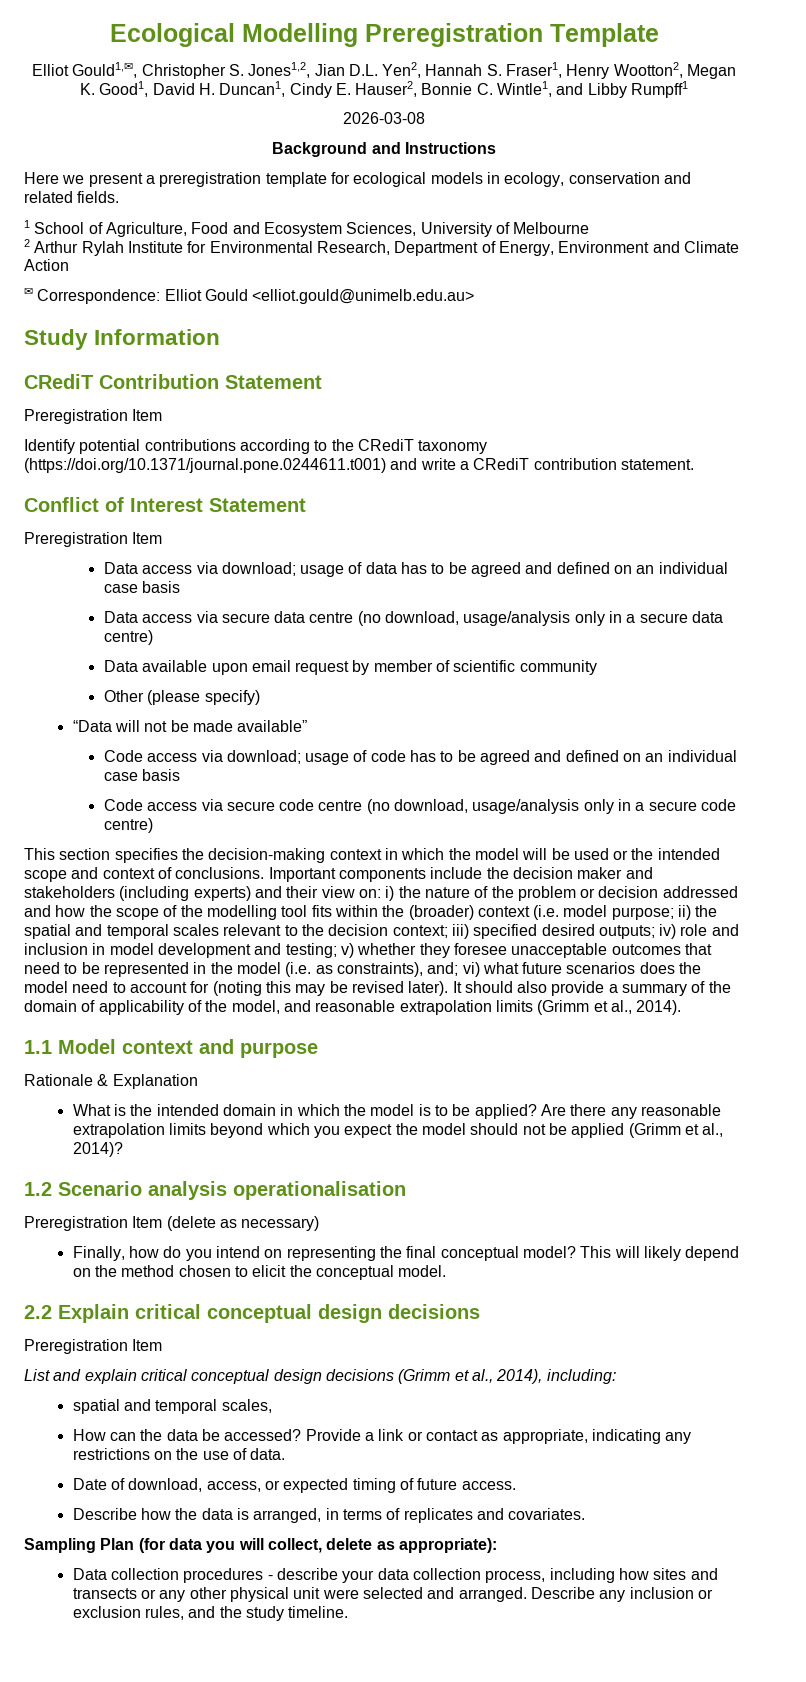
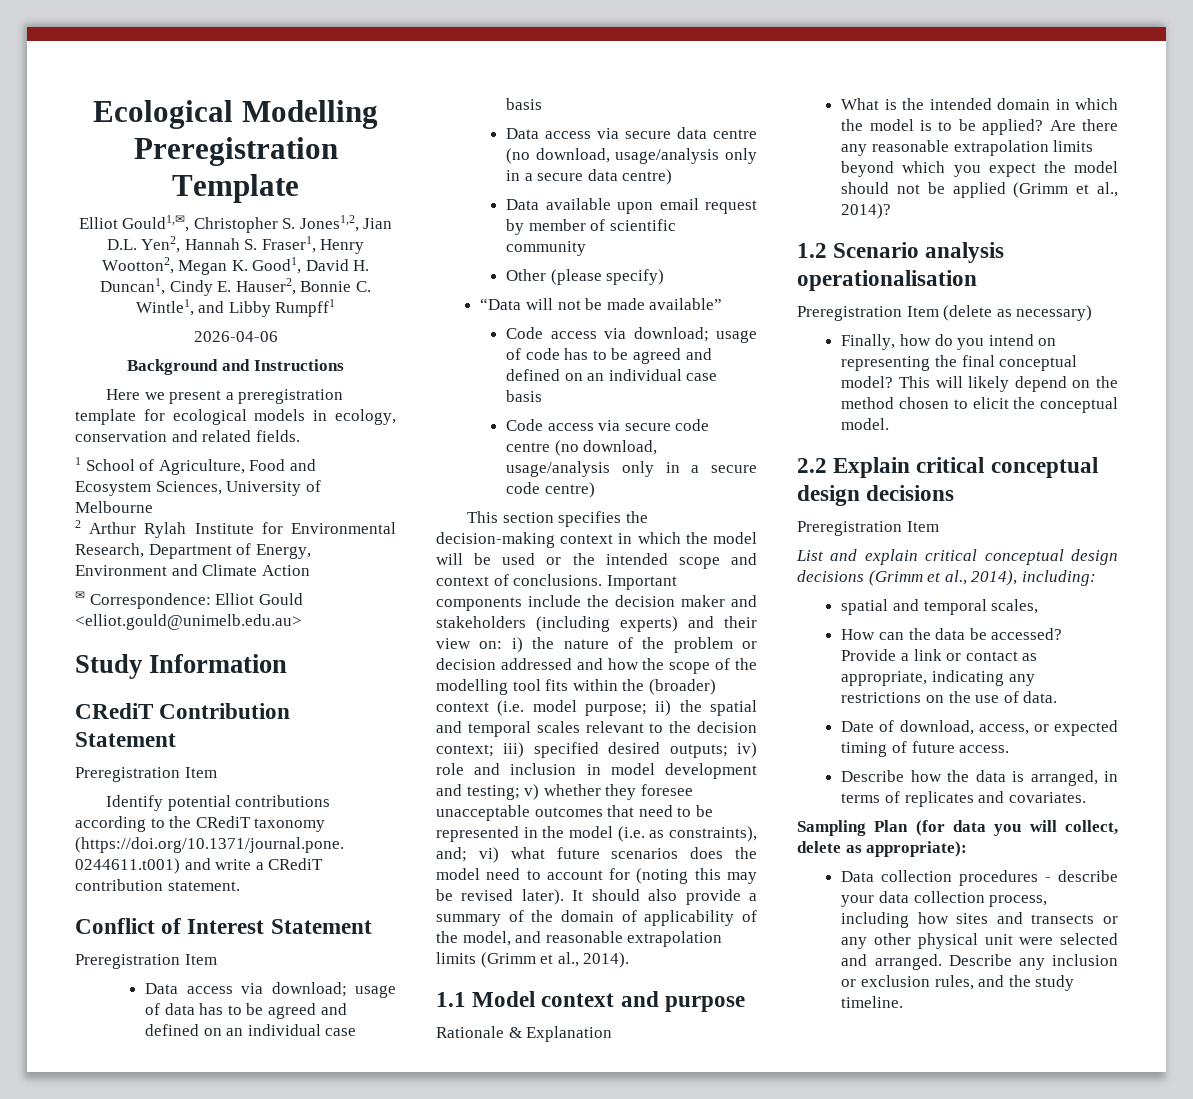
- 2026-03-08
+ 2026-04-06

